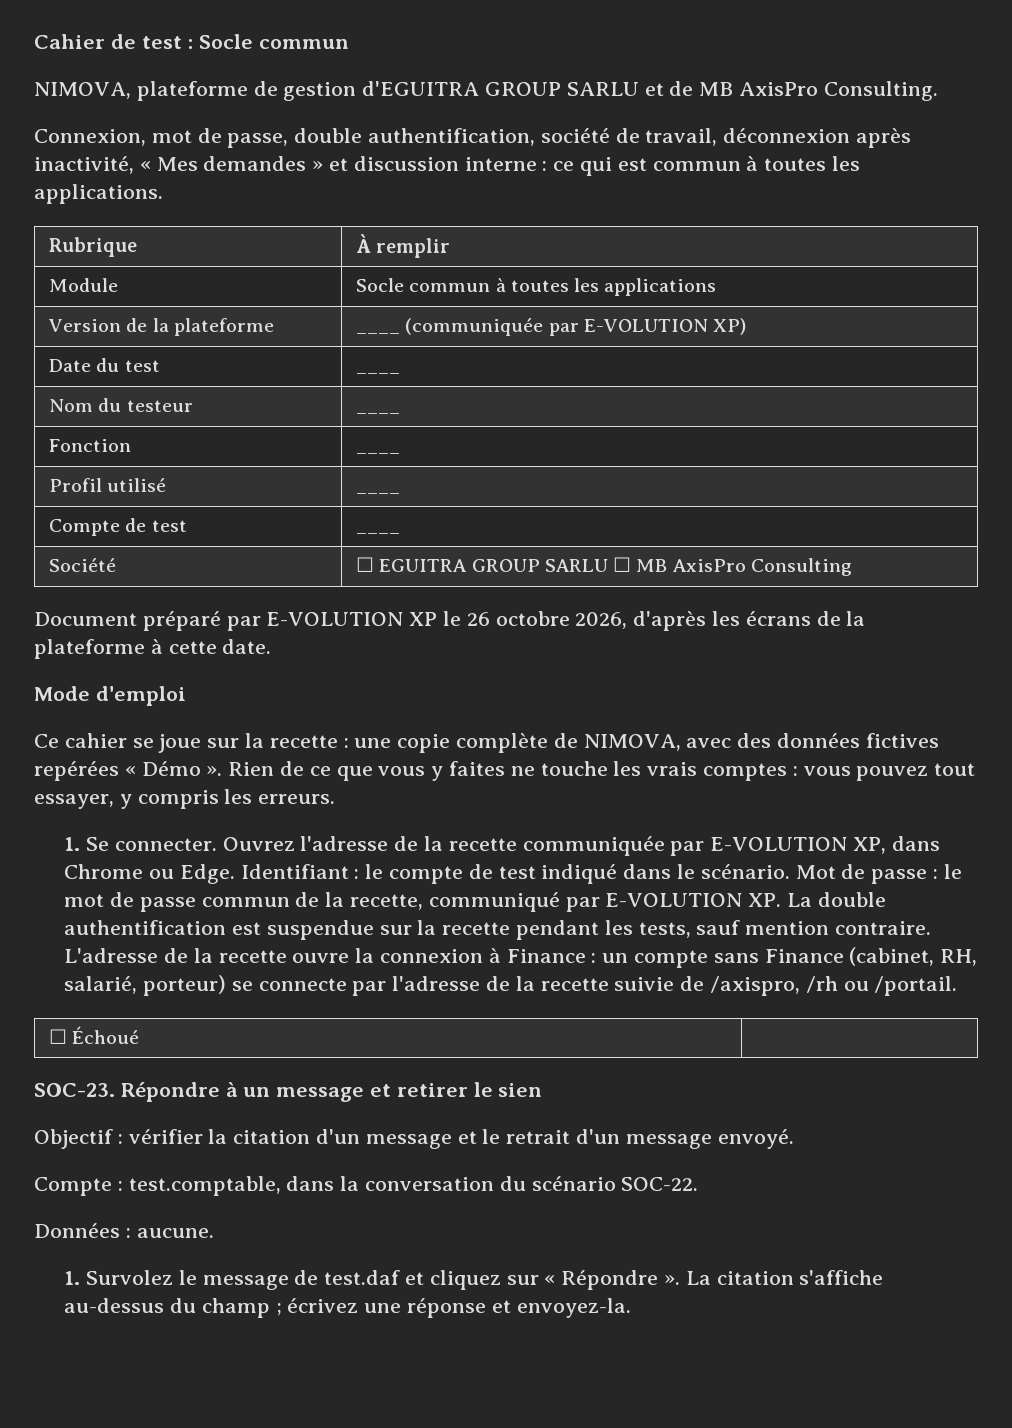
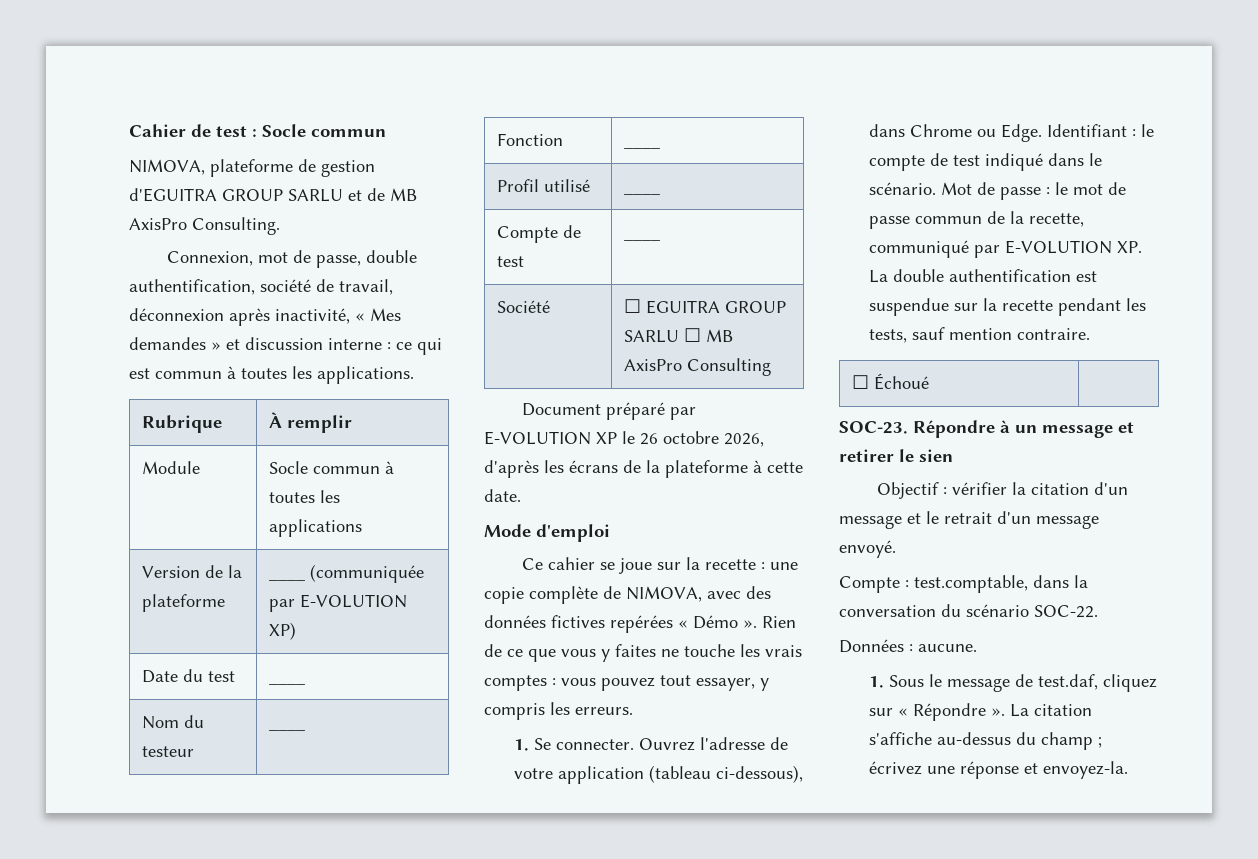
- Ouvrez l'adresse de la recette communiquée par E-VOLUTION XP, dans Chrome ou Edge.
+ Ouvrez l'adresse de votre application (tableau ci-dessous), dans Chrome ou Edge.
- L'adresse de la recette ouvre la connexion à Finance : un compte sans Finance (cabinet, RH, salarié, porteur) se connecte par l'adresse de la recette suivie de /axispro, /rh ou /portail.
- 1. Survolez le message de test.daf et cliquez sur « Répondre ».
+ 1. Sous le message de test.daf, cliquez sur « Répondre ».

